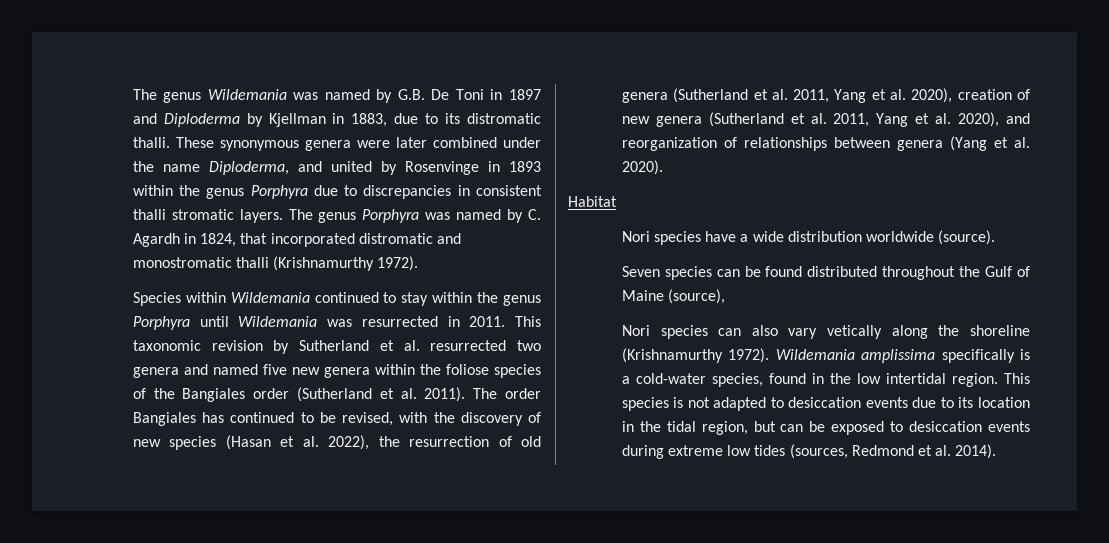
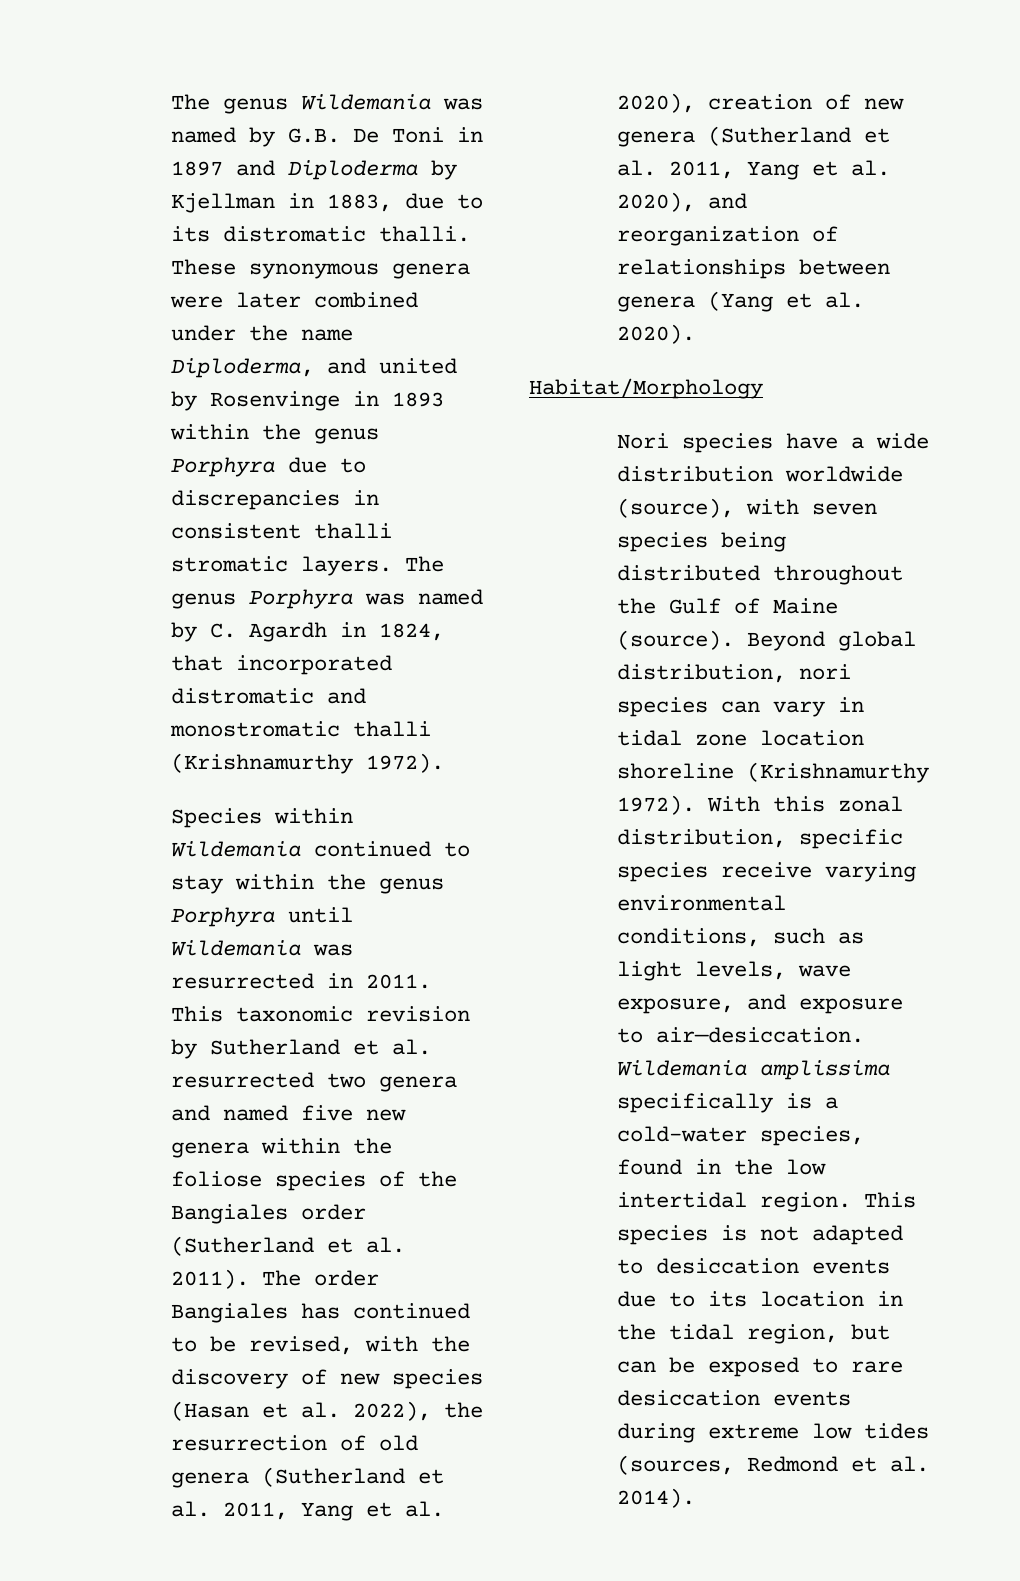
- Habitat
+ Habitat/Morphology
- Nori species have a wide distribution worldwide (source).
- Seven species can be found distributed throughout the Gulf of Maine (source),
- Nori species can also vary vetically along the shoreline (Krishnamurthy 1972).
+ Nori species have a wide distribution worldwide (source), with seven species being distributed throughout the Gulf of Maine (source). Beyond global distribution, nori species can vary in tidal zone location shoreline (Krishnamurthy 1972). With this zonal distribution, specific species receive varying environmental conditions, such as light levels, wave exposure, and exposure to air—desiccation.
- This species is not adapted to desiccation events due to its location in the tidal region, but can be exposed to desiccation events during extreme low tides (sources, Redmond et al. 2014).
+ This species is not adapted to desiccation events due to its location in the tidal region, but can be exposed to rare desiccation events during extreme low tides (sources, Redmond et al. 2014).

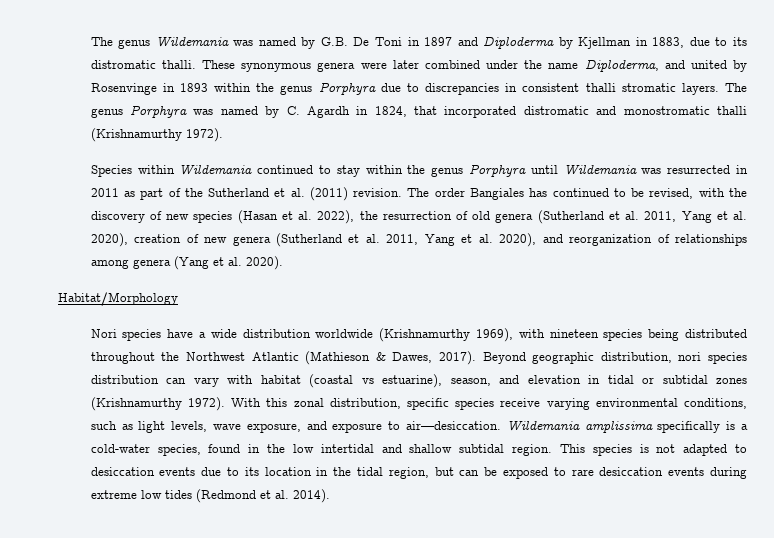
- Species within Wildemania continued to stay within the genus Porphyra until Wildemania was resurrected in 2011. This taxonomic revision by Sutherland et al. resurrected two genera and named five new genera within the foliose species of the Bangiales order (Sutherland et al. 2011).
+ Species within Wildemania continued to stay within the genus Porphyra until Wildemania was resurrected in 2011 as part of the Sutherland et al. (2011) revision.
- The order Bangiales has continued to be revised, with the discovery of new species (Hasan et al. 2022), the resurrection of old genera (Sutherland et al. 2011, Yang et al. 2020), creation of new genera (Sutherland et al. 2011, Yang et al. 2020), and reorganization of relationships between genera (Yang et al. 2020).
+ The order Bangiales has continued to be revised, with the discovery of new species (Hasan et al. 2022), the resurrection of old genera (Sutherland et al. 2011, Yang et al. 2020), creation of new genera (Sutherland et al. 2011, Yang et al. 2020), and reorganization of relationships among genera (Yang et al. 2020).
- Nori species have a wide distribution worldwide (source), with seven species being distributed throughout the Gulf of Maine (source). Beyond global distribution, nori species can vary in tidal zone location shoreline (Krishnamurthy 1972).
+ Nori species have a wide distribution worldwide (Krishnamurthy 1969), with nineteen species being distributed throughout the Northwest Atlantic (Mathieson & Dawes, 2017). Beyond geographic distribution, nori species distribution can vary with habitat (coastal vs estuarine), season, and elevation in tidal or subtidal zones (Krishnamurthy 1972).
- Wildemania amplissima specifically is a cold-water species, found in the low intertidal region.
+ Wildemania amplissima specifically is a cold-water species, found in the low intertidal and shallow subtidal region.
- This species is not adapted to desiccation events due to its location in the tidal region, but can be exposed to rare desiccation events during extreme low tides (sources, Redmond et al. 2014).
+ This species is not adapted to desiccation events due to its location in the tidal region, but can be exposed to rare desiccation events during extreme low tides (Redmond et al. 2014).

